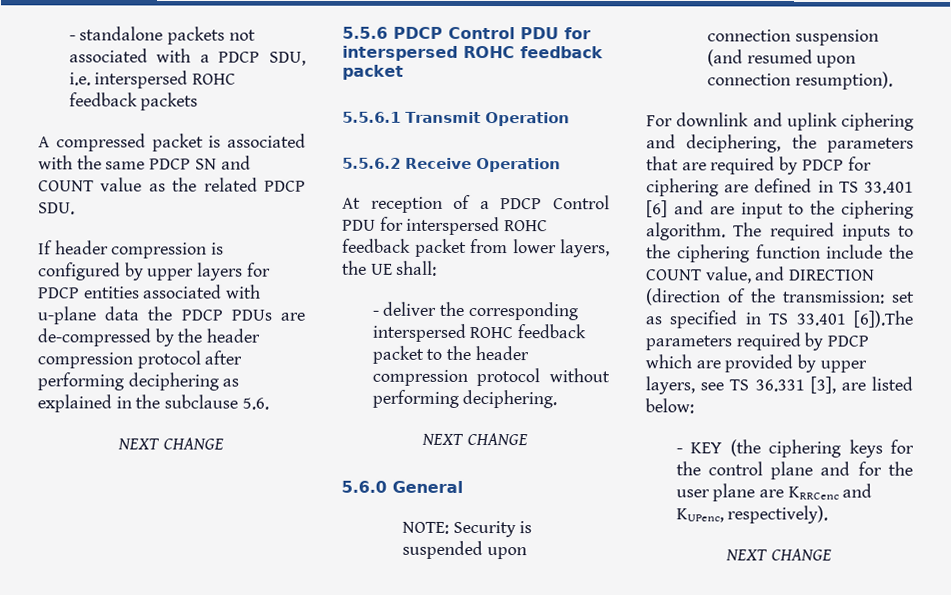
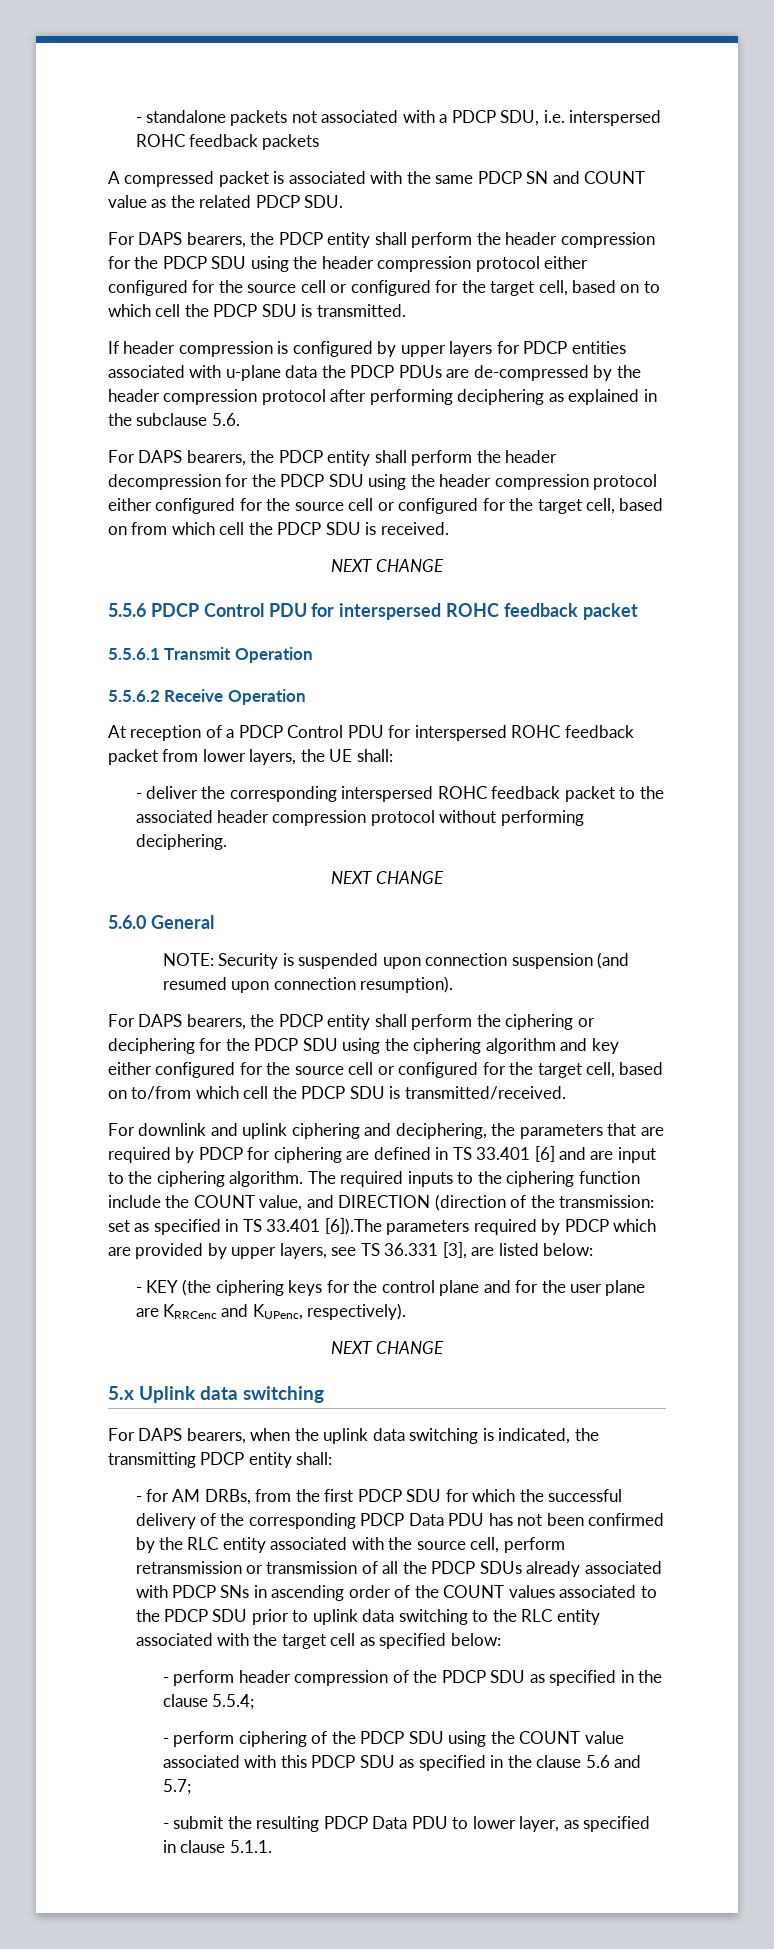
+ For DAPS bearers, the PDCP entity shall perform the header compression for the PDCP SDU using the header compression protocol either configured for the source cell or configured for the target cell, based on to which cell the PDCP SDU is transmitted.
+ For DAPS bearers, the PDCP entity shall perform the header decompression for the PDCP SDU using the header compression protocol either configured for the source cell or configured for the target cell, based on from which cell the PDCP SDU is received.
- - deliver the corresponding interspersed ROHC feedback packet to the header compression protocol without performing deciphering.
+ - deliver the corresponding interspersed ROHC feedback packet to the associated header compression protocol without performing deciphering.
+ For DAPS bearers, the PDCP entity shall perform the ciphering or deciphering for the PDCP SDU using the ciphering algorithm and key either configured for the source cell or configured for the target cell, based on to/from which cell the PDCP SDU is transmitted/received.
+ 5.x Uplink data switching
+ For DAPS bearers, when the uplink data switching is indicated, the transmitting PDCP entity shall:
+ - for AM DRBs, from the first PDCP SDU for which the successful delivery of the corresponding PDCP Data PDU has not been confirmed by the RLC entity associated with the source cell, perform retransmission or transmission of all the PDCP SDUs already associated with PDCP SNs in ascending order of the COUNT values associated to the PDCP SDU prior to uplink data switching to the RLC entity associated with the target cell as specified below:
+ - perform header compression of the PDCP SDU as specified in the clause 5.5.4;
+ - perform ciphering of the PDCP SDU using the COUNT value associated with this PDCP SDU as specified in the clause 5.6 and 5.7;
+ - submit the resulting PDCP Data PDU to lower layer, as specified in clause 5.1.1.

